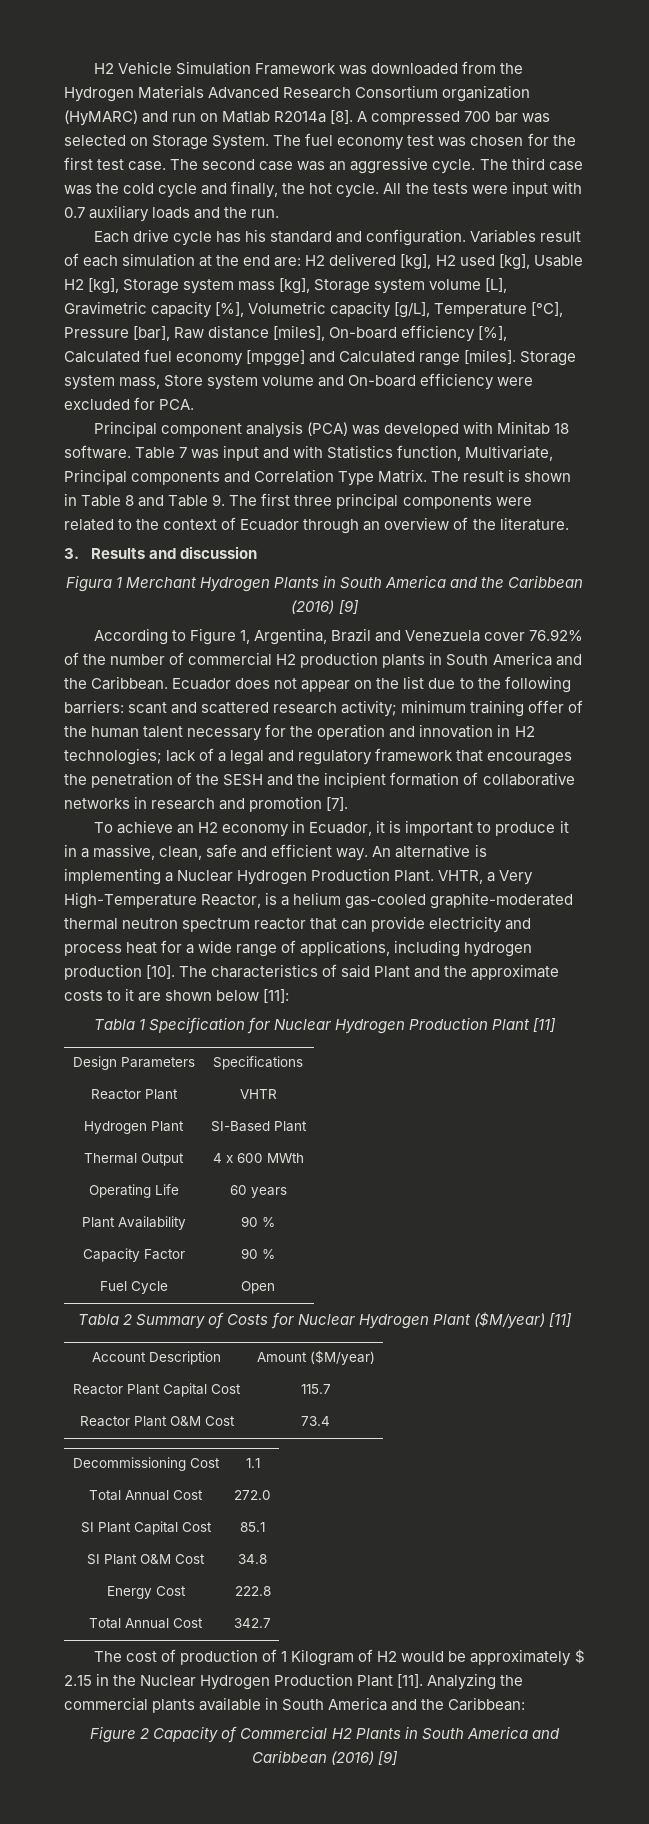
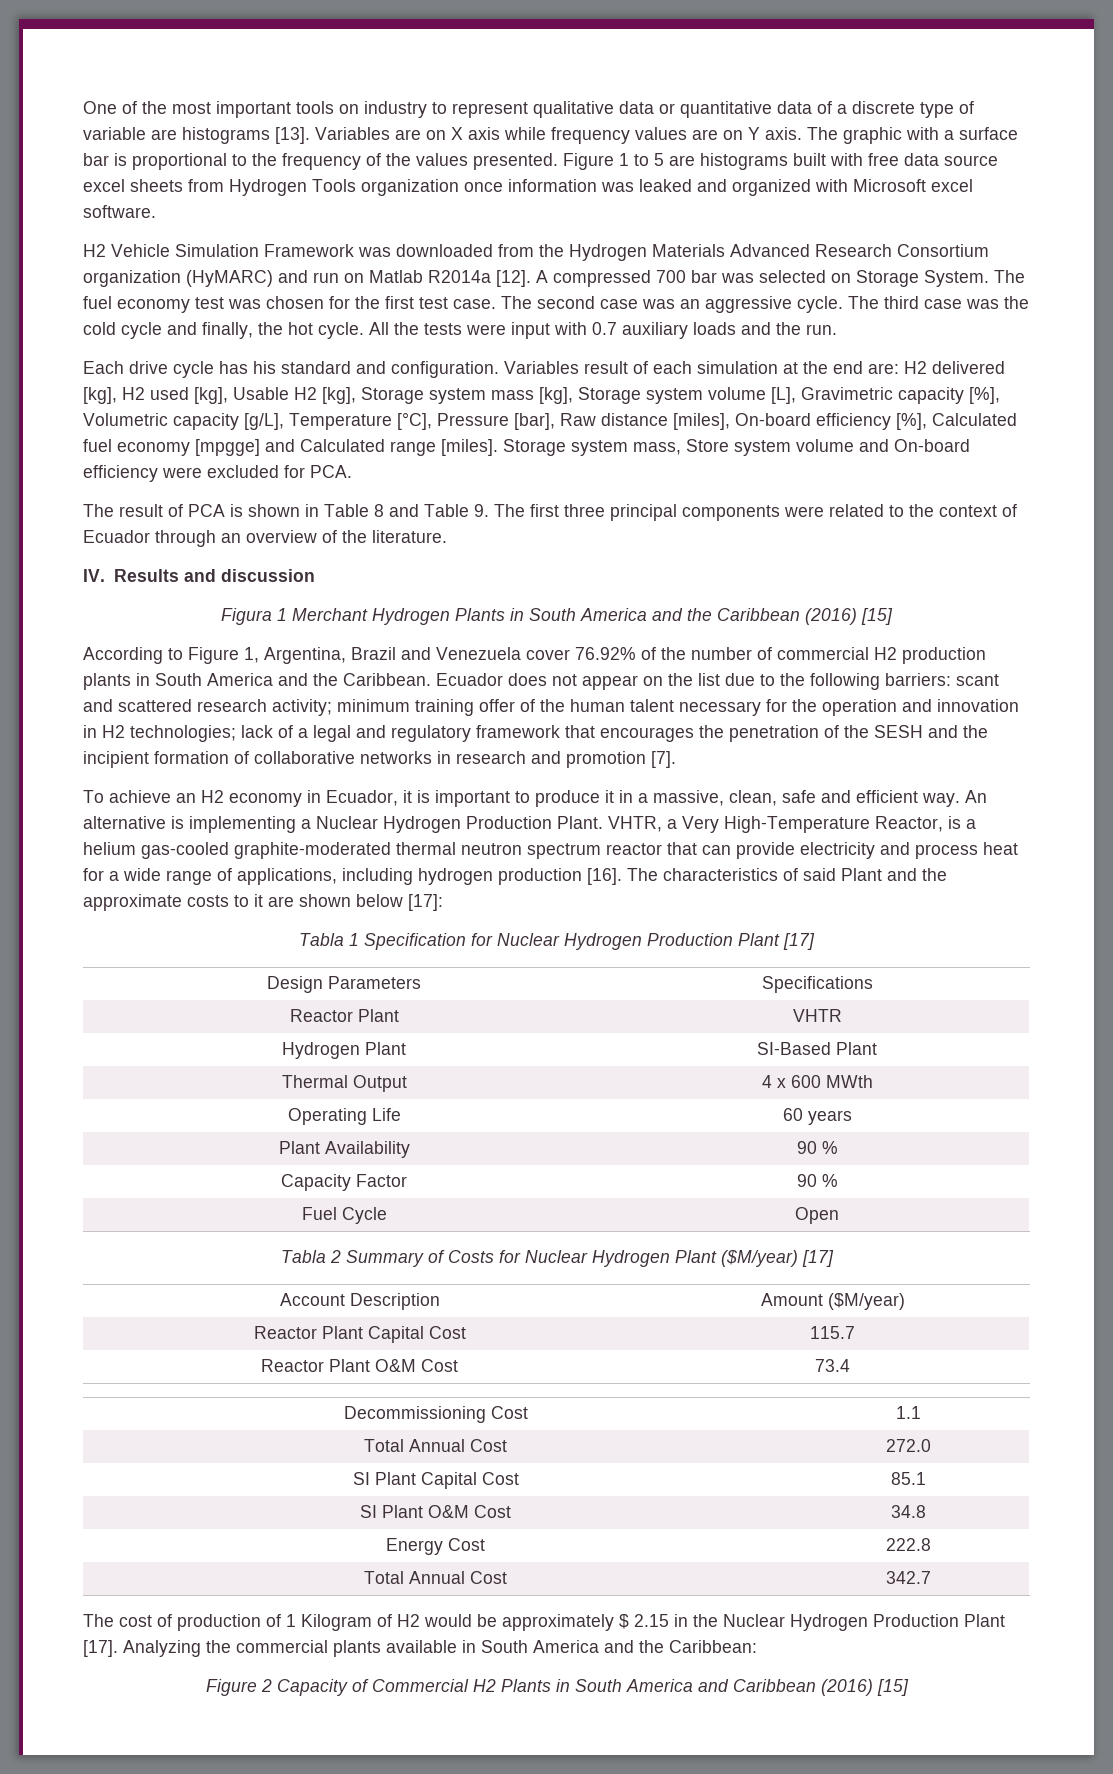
+ One of the most important tools on industry to represent qualitative data or quantitative data of a discrete type of variable are histograms [13]. Variables are on X axis while frequency values are on Y axis. The graphic with a surface bar is proportional to the frequency of the values presented. Figure 1 to 5 are histograms built with free data source excel sheets from Hydrogen Tools organization once information was leaked and organized with Microsoft excel software.
- H2 Vehicle Simulation Framework was downloaded from the Hydrogen Materials Advanced Research Consortium organization (HyMARC) and run on Matlab R2014a [8].
+ H2 Vehicle Simulation Framework was downloaded from the Hydrogen Materials Advanced Research Consortium organization (HyMARC) and run on Matlab R2014a [12].
- Principal component analysis (PCA) was developed with Minitab 18 software. Table 7 was input and with Statistics function, Multivariate, Principal components and Correlation Type Matrix. The result is shown in Table 8 and Table 9. The first three principal components were related to the context of Ecuador through an overview of the literature.
+ The result of PCA is shown in Table 8 and Table 9. The first three principal components were related to the context of Ecuador through an overview of the literature.
- 3. Results and discussion
+ IV. Results and discussion
- Figura 1 Merchant Hydrogen Plants in South America and the Caribbean (2016) [9]
+ Figura 1 Merchant Hydrogen Plants in South America and the Caribbean (2016) [15]
- VHTR, a Very High-Temperature Reactor, is a helium gas-cooled graphite-moderated thermal neutron spectrum reactor that can provide electricity and process heat for a wide range of applications, including hydrogen production [10].
+ VHTR, a Very High-Temperature Reactor, is a helium gas-cooled graphite-moderated thermal neutron spectrum reactor that can provide electricity and process heat for a wide range of applications, including hydrogen production [16].
- The characteristics of said Plant and the approximate costs to it are shown below [11]:
+ The characteristics of said Plant and the approximate costs to it are shown below [17]:
- Tabla 1 Specification for Nuclear Hydrogen Production Plant [11]
+ Tabla 1 Specification for Nuclear Hydrogen Production Plant [17]
- Tabla 2 Summary of Costs for Nuclear Hydrogen Plant ($M/year) [11]
+ Tabla 2 Summary of Costs for Nuclear Hydrogen Plant ($M/year) [17]
- The cost of production of 1 Kilogram of H2 would be approximately $ 2.15 in the Nuclear Hydrogen Production Plant [11].
+ The cost of production of 1 Kilogram of H2 would be approximately $ 2.15 in the Nuclear Hydrogen Production Plant [17].
- Figure 2 Capacity of Commercial H2 Plants in South America and Caribbean (2016) [9]
+ Figure 2 Capacity of Commercial H2 Plants in South America and Caribbean (2016) [15]

